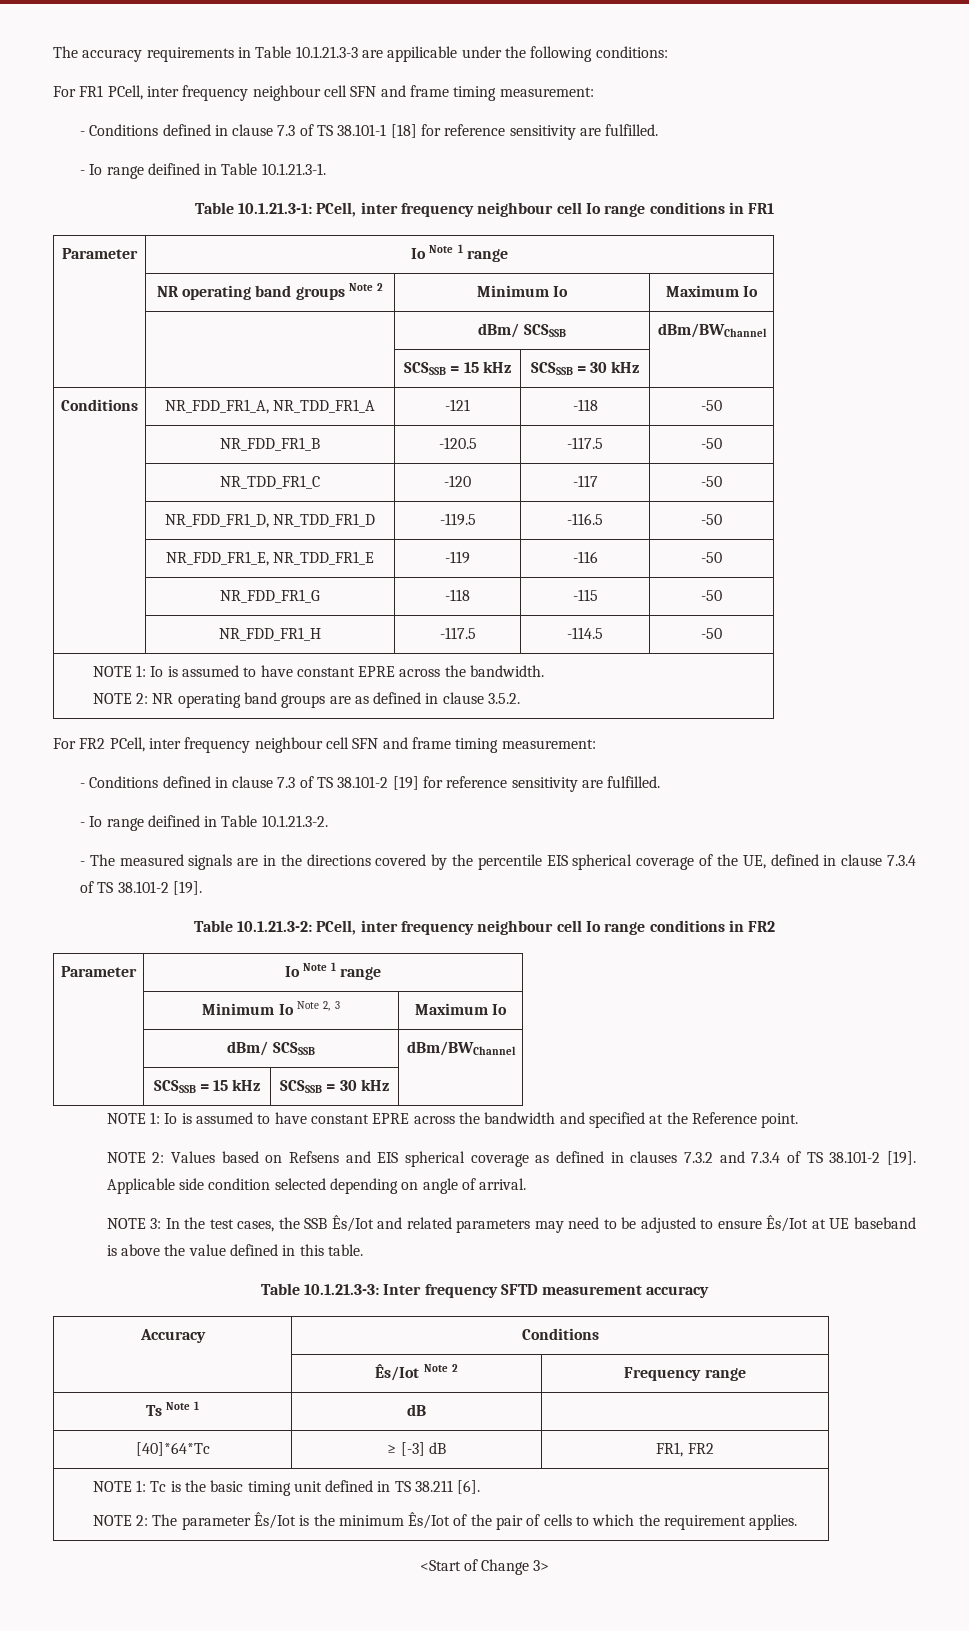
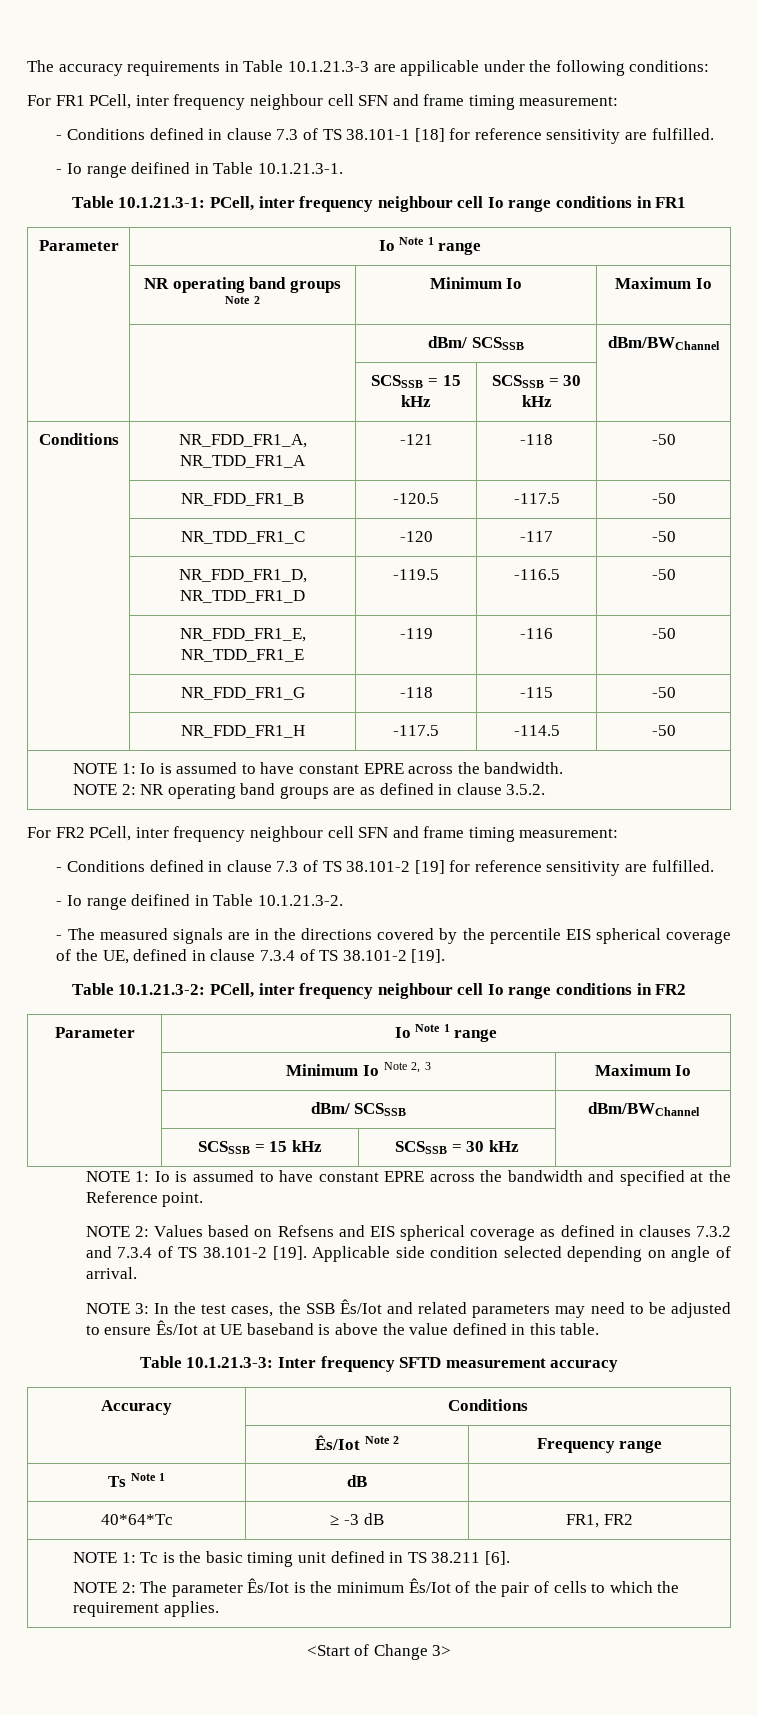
- [40]*64*Tc | ≥ [-3] dB | FR1, FR2
+ 40*64*Tc | ≥ -3 dB | FR1, FR2

